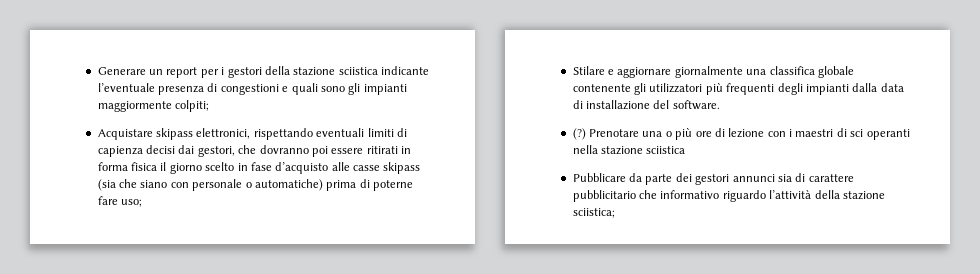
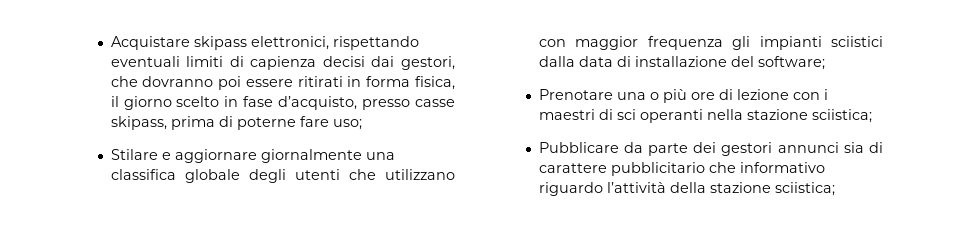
- Generare un report per i gestori della stazione sciistica indicante l’eventuale presenza di congestioni e quali sono gli impianti maggiormente colpiti;
- Acquistare skipass elettronici, rispettando eventuali limiti di capienza decisi dai gestori, che dovranno poi essere ritirati in forma fisica il giorno scelto in fase d’acquisto alle casse skipass (sia che siano con personale o automatiche) prima di poterne fare uso;
+ Acquistare skipass elettronici, rispettando eventuali limiti di capienza decisi dai gestori, che dovranno poi essere ritirati in forma fisica, il giorno scelto in fase d’acquisto, presso casse skipass, prima di poterne fare uso;
- Stilare e aggiornare giornalmente una classifica globale contenente gli utilizzatori più frequenti degli impianti dalla data di installazione del software.
- (?) Prenotare una o più ore di lezione con i maestri di sci operanti nella stazione sciistica
+ Stilare e aggiornare giornalmente una classifica globale degli utenti che utilizzano con maggior frequenza gli impianti sciistici dalla data di installazione del software;
+ Prenotare una o più ore di lezione con i maestri di sci operanti nella stazione sciistica;

